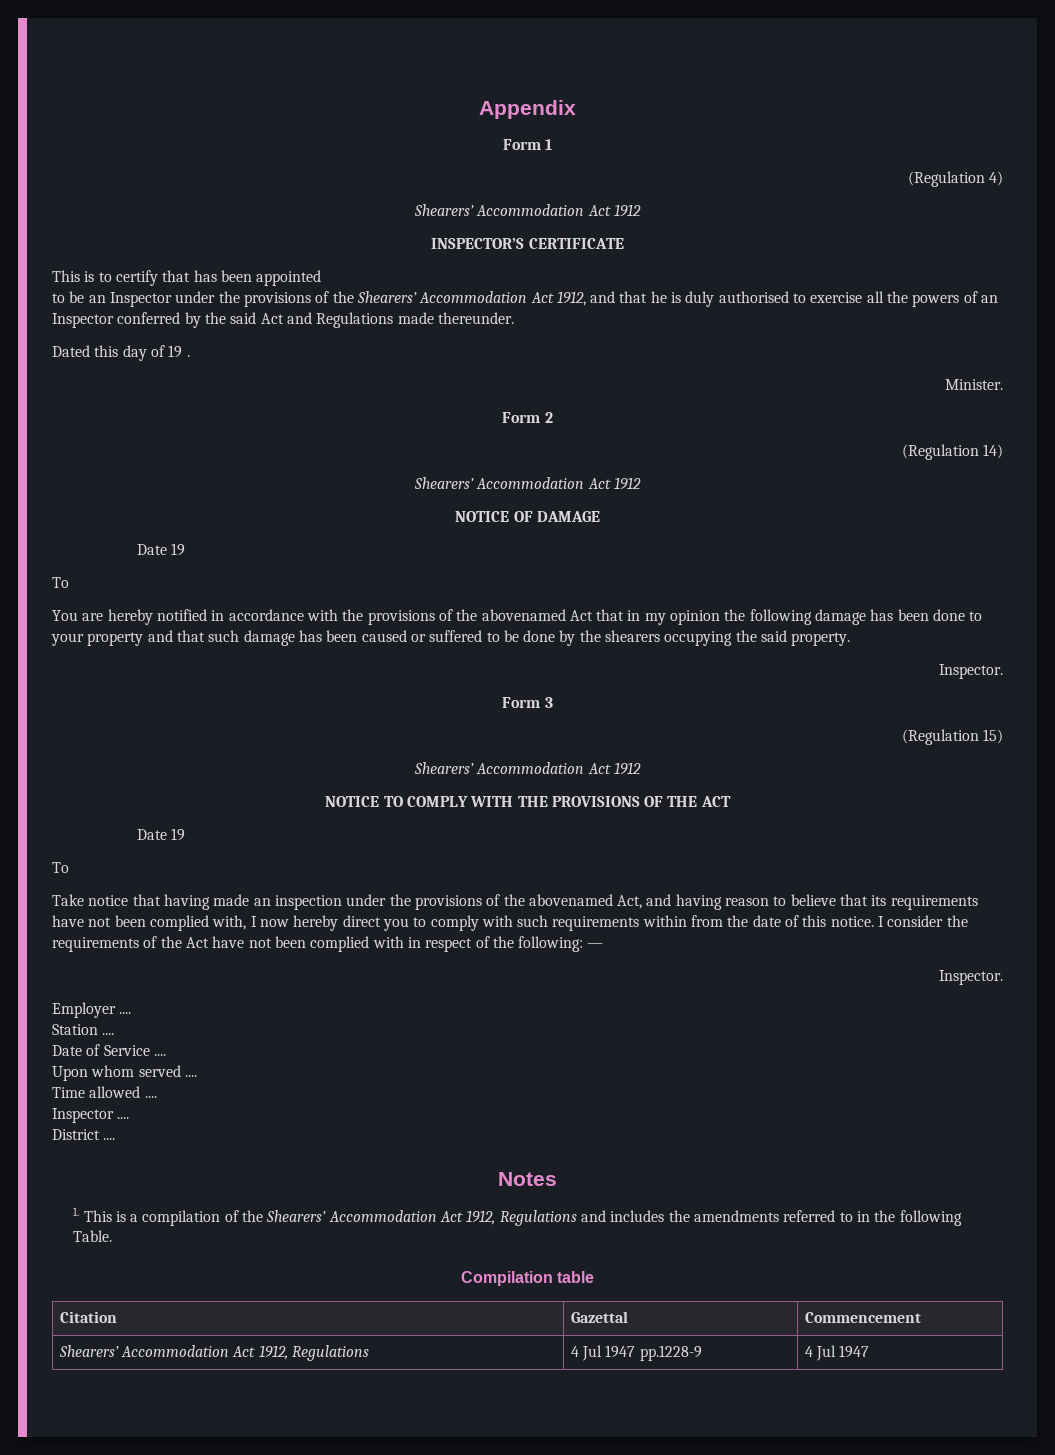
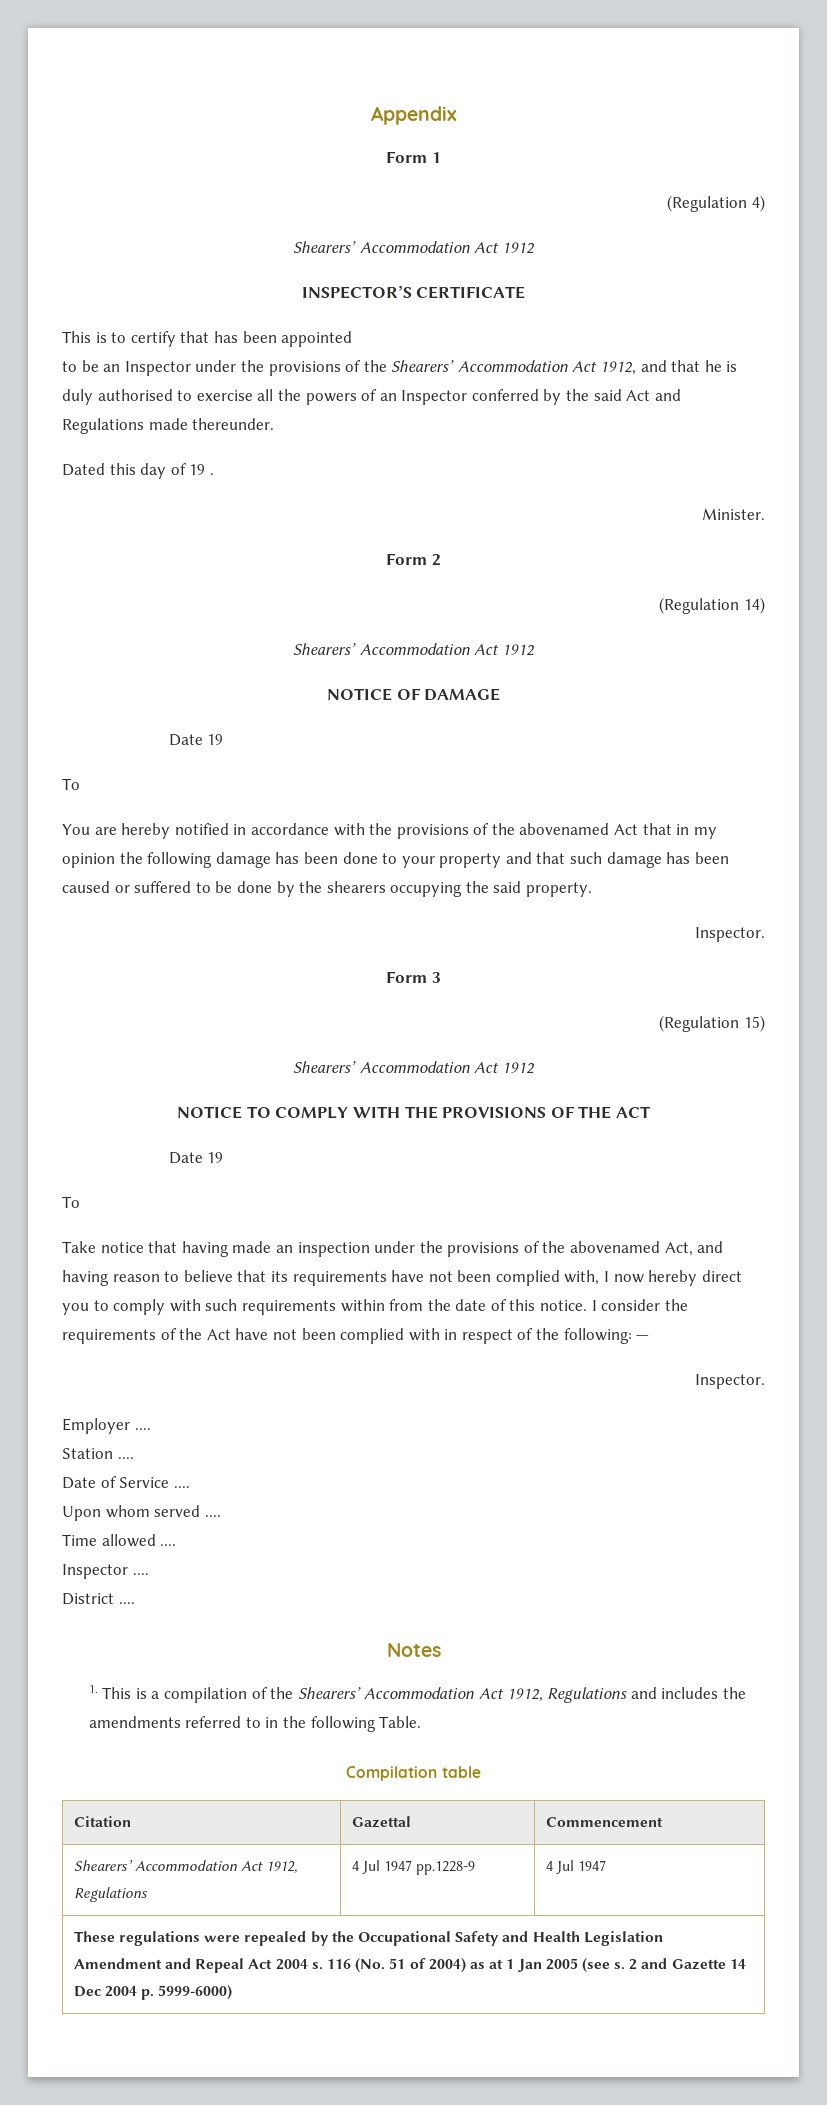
+ These regulations were repealed by the Occupational Safety and Health Legislation Amendment and Repeal Act 2004 s. 116 (No. 51 of 2004) as at 1 Jan 2005 (see s. 2 and Gazette 14 Dec 2004 p. 5999-6000)

